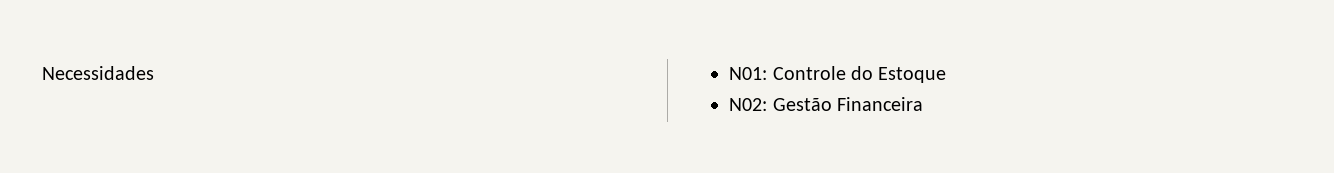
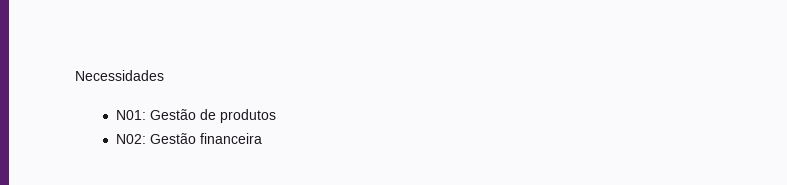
- N01: Controle do Estoque
+ N01: Gestão de produtos
- N02: Gestão Financeira
+ N02: Gestão financeira

